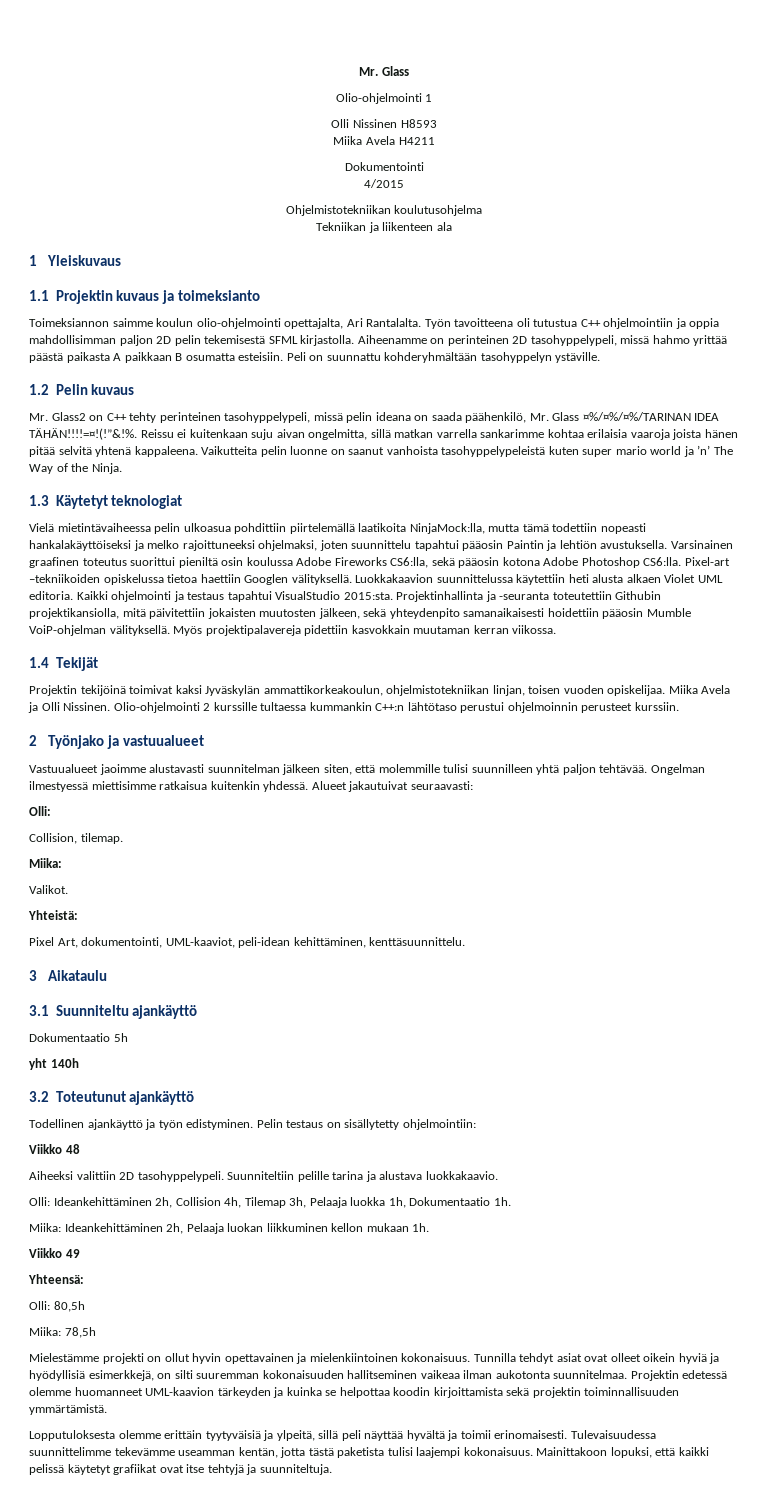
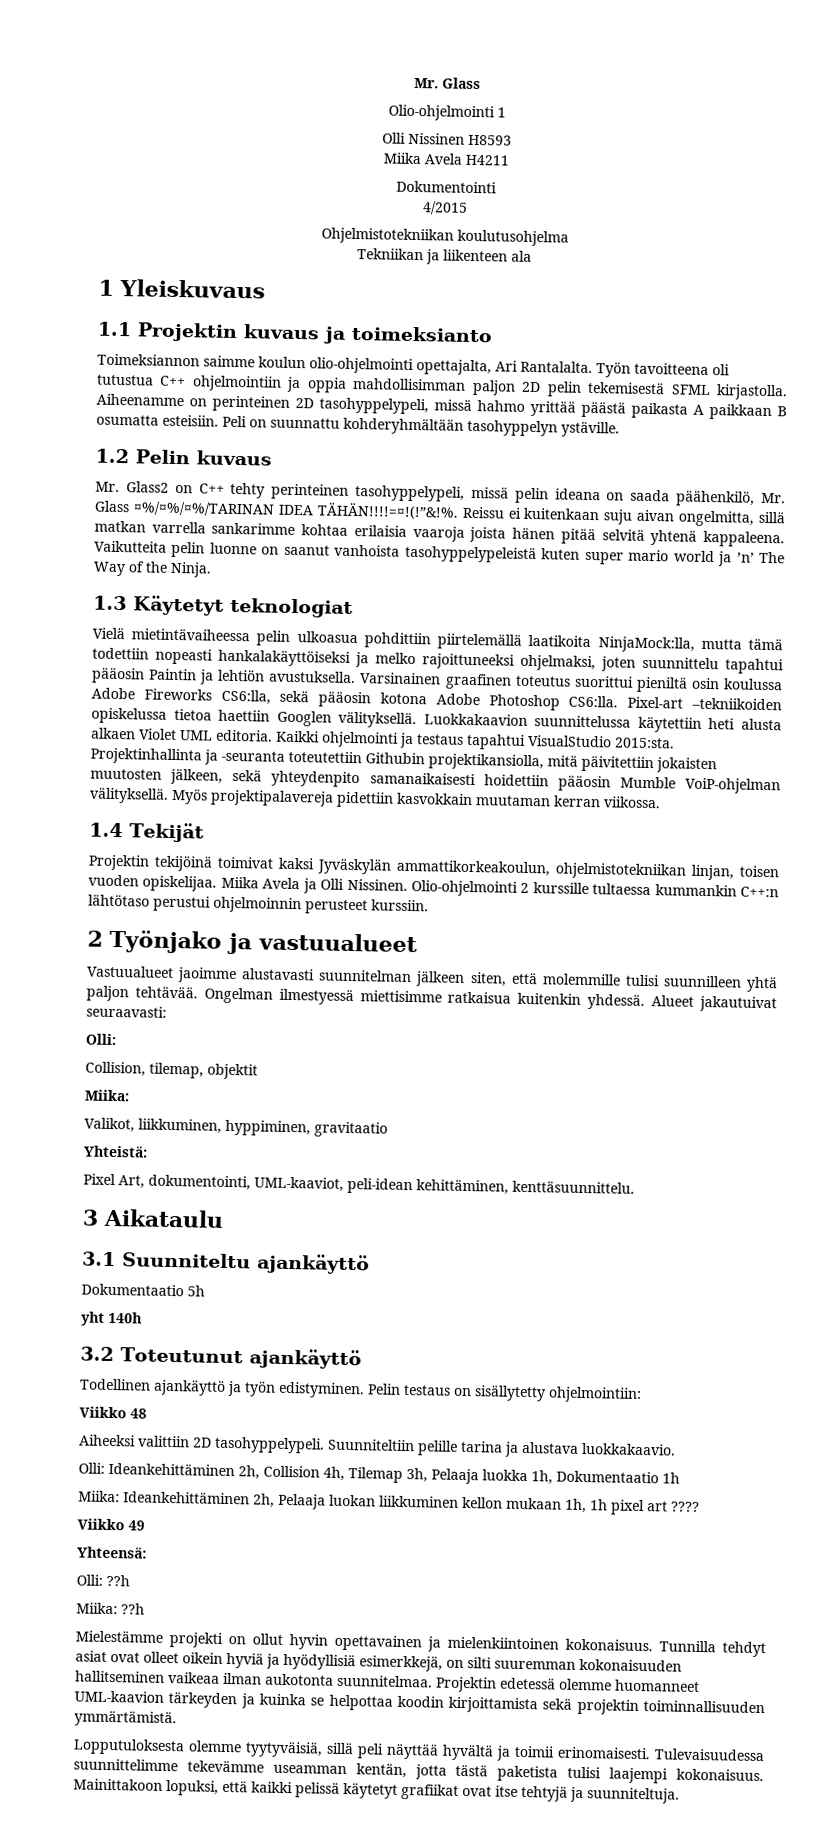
- Collision, tilemap.
+ Collision, tilemap, objektit
- Valikot.
+ Valikot, liikkuminen, hyppiminen, gravitaatio
- Olli: Ideankehittäminen 2h, Collision 4h, Tilemap 3h, Pelaaja luokka 1h, Dokumentaatio 1h.
+ Olli: Ideankehittäminen 2h, Collision 4h, Tilemap 3h, Pelaaja luokka 1h, Dokumentaatio 1h
- Miika: Ideankehittäminen 2h, Pelaaja luokan liikkuminen kellon mukaan 1h.
+ Miika: Ideankehittäminen 2h, Pelaaja luokan liikkuminen kellon mukaan 1h, 1h pixel art ????
- Olli: 80,5h
- Miika: 78,5h
+ Olli: ??h
+ Miika: ??h
- Lopputuloksesta olemme erittäin tyytyväisiä ja ylpeitä, sillä peli näyttää hyvältä ja toimii erinomaisesti.
+ Lopputuloksesta olemme tyytyväisiä, sillä peli näyttää hyvältä ja toimii erinomaisesti.

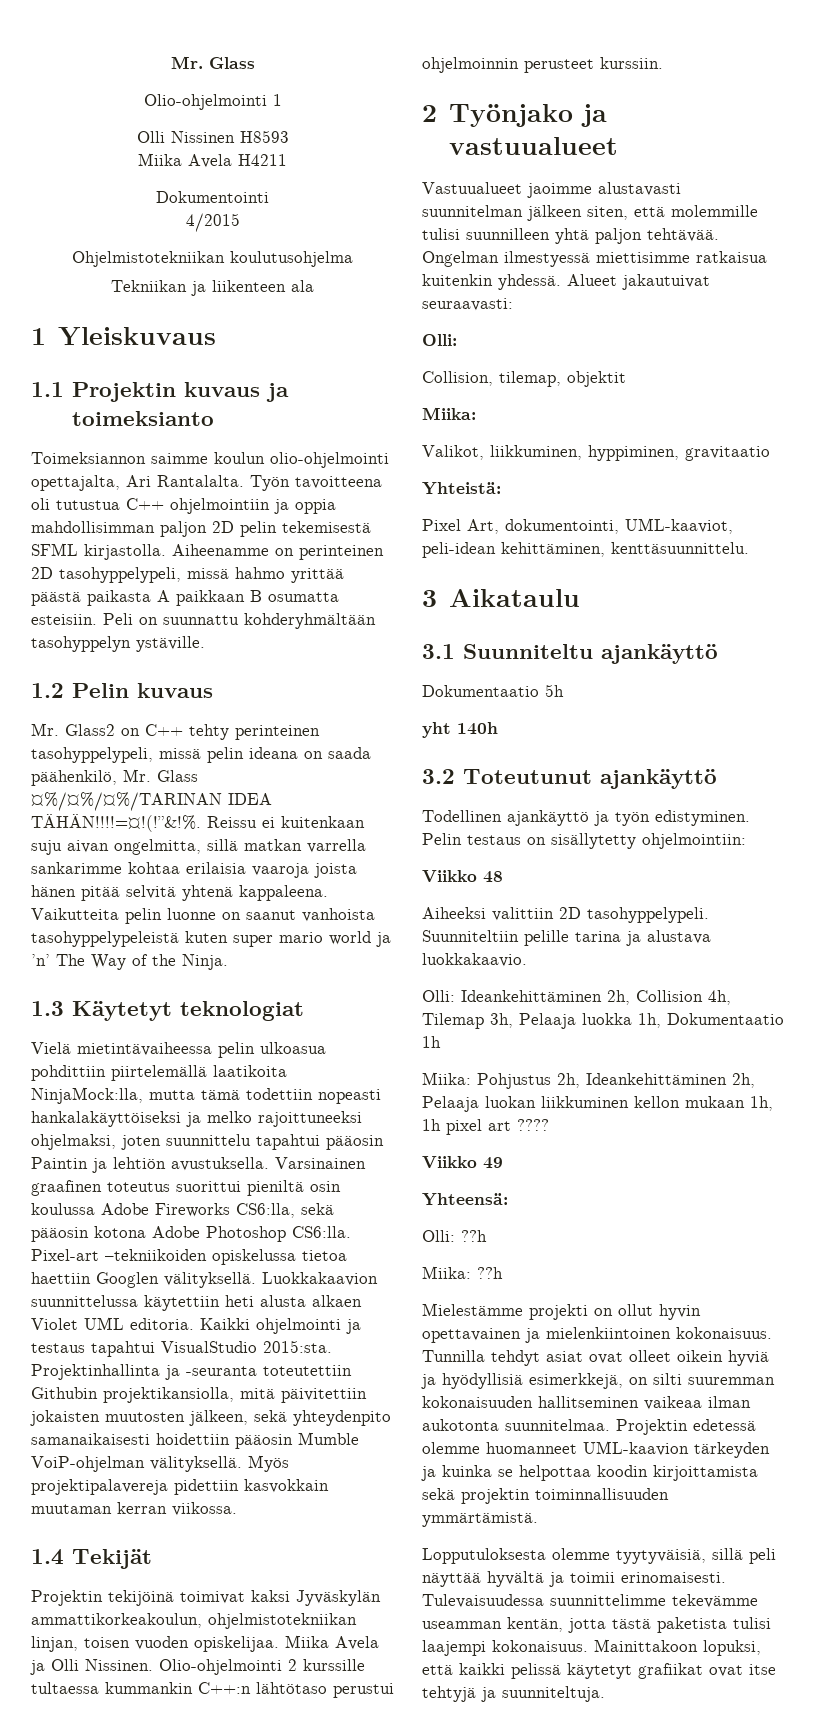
- Miika: Ideankehittäminen 2h, Pelaaja luokan liikkuminen kellon mukaan 1h, 1h pixel art ????
+ Miika: Pohjustus 2h, Ideankehittäminen 2h, Pelaaja luokan liikkuminen kellon mukaan 1h, 1h pixel art ????

